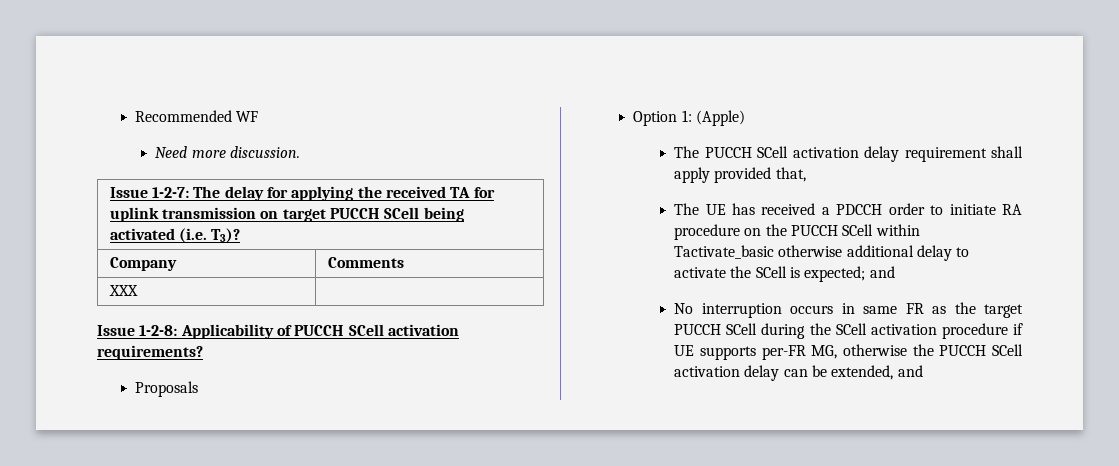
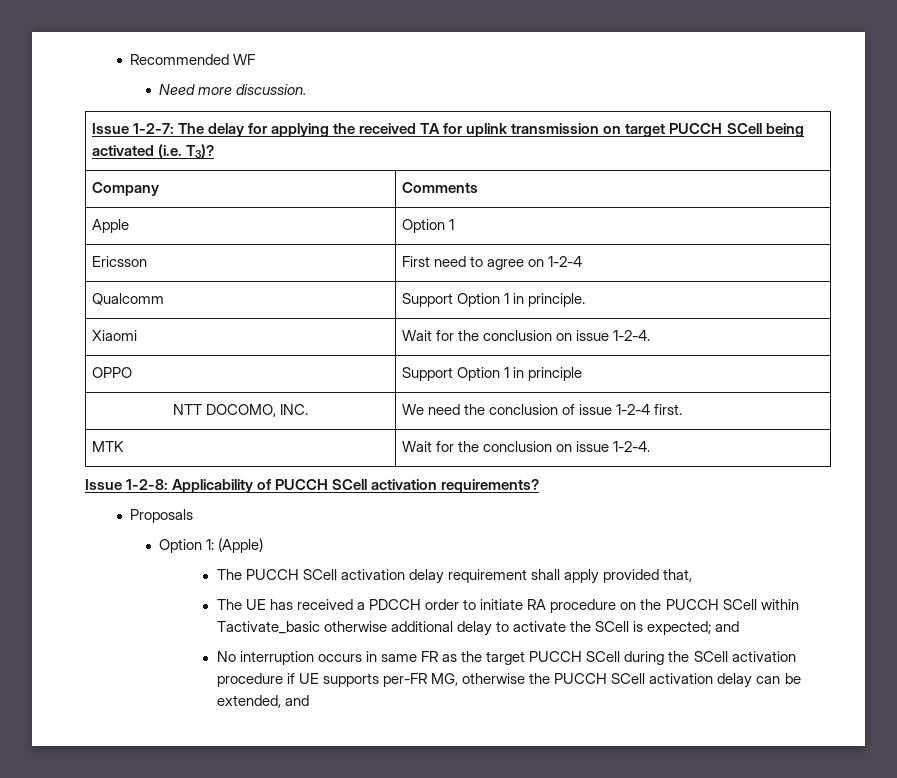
- XXX |
+ Apple | Option 1
+ Ericsson | First need to agree on 1-2-4
+ Qualcomm | Support Option 1 in principle.
+ Xiaomi | Wait for the conclusion on issue 1-2-4.
+ OPPO | Support Option 1 in principle
+ NTT DOCOMO, INC. | We need the conclusion of issue 1-2-4 first.
+ MTK | Wait for the conclusion on issue 1-2-4.

